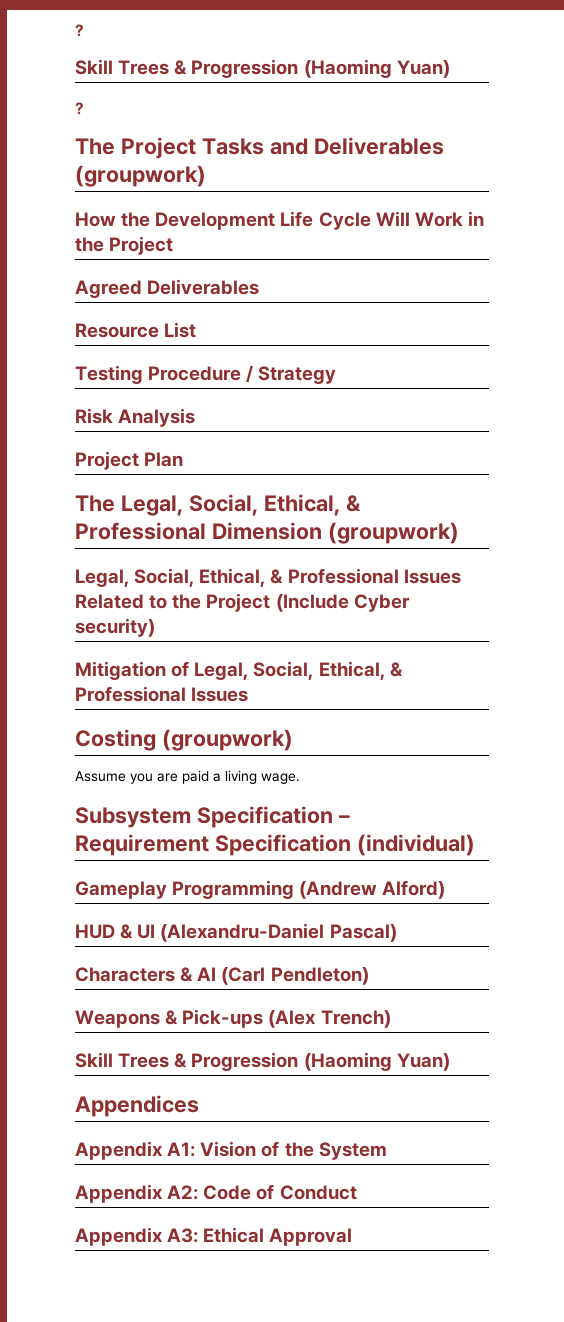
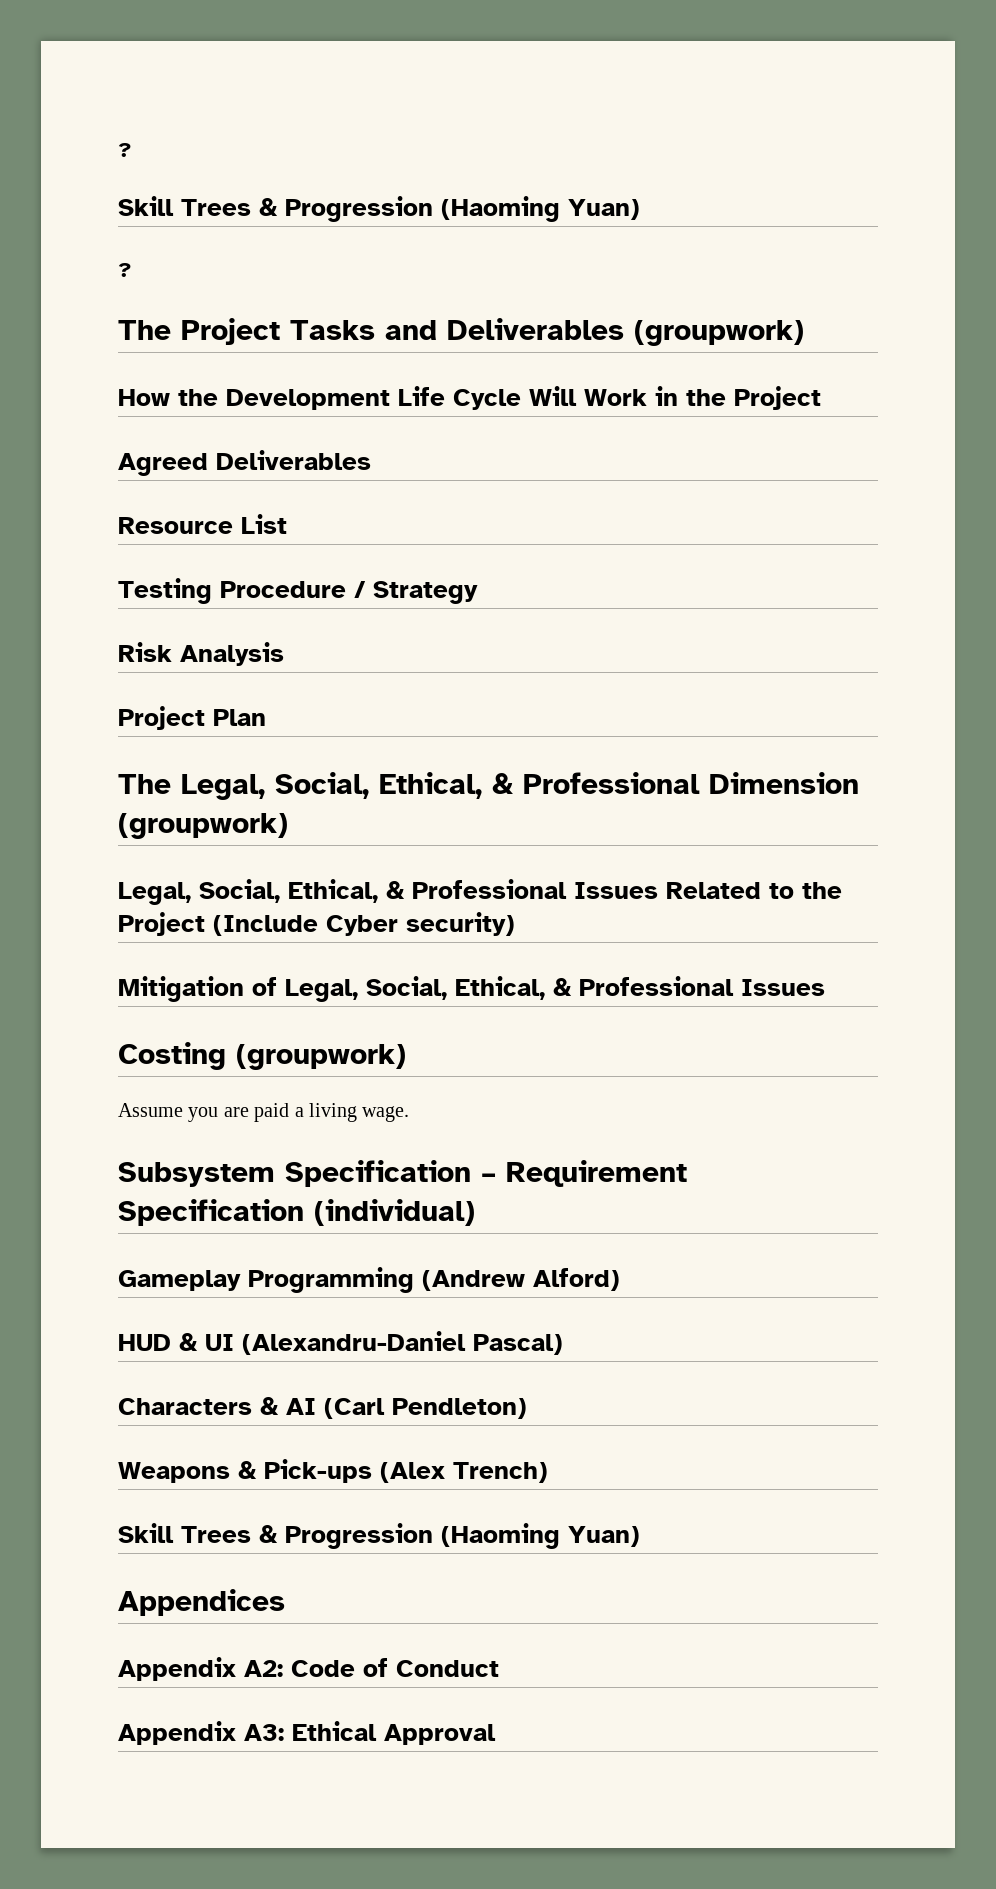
- Appendix A1: Vision of the System

